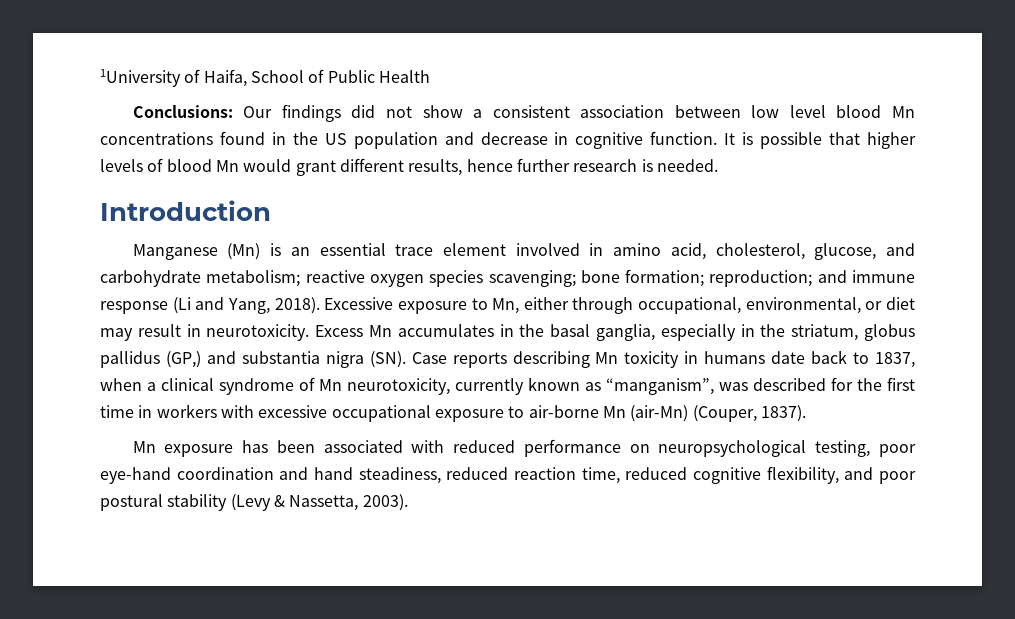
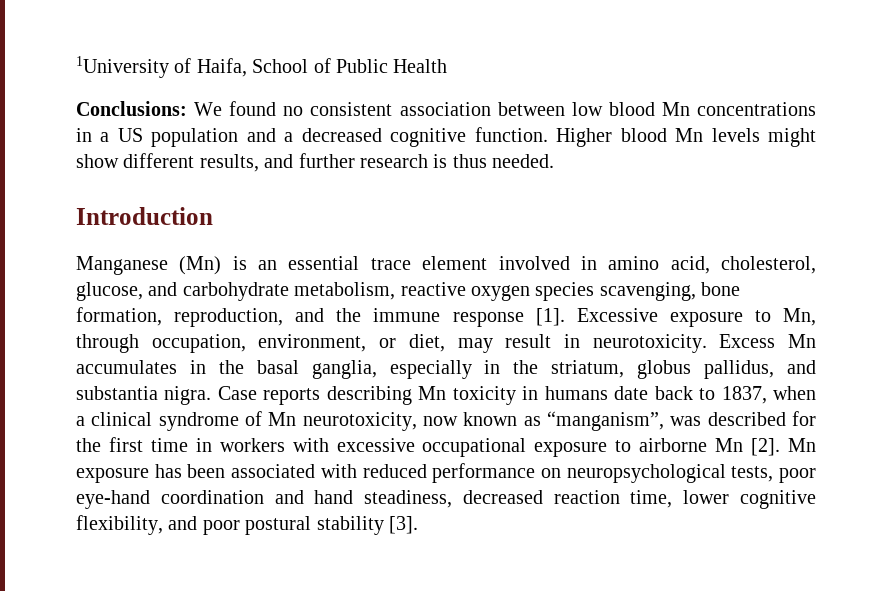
- Conclusions: Our findings did not show a consistent association between low level blood Mn concentrations found in the US population and decrease in cognitive function. It is possible that higher levels of blood Mn would grant different results, hence further research is needed.
+ Conclusions: We found no consistent association between low blood Mn concentrations in a US population and a decreased cognitive function. Higher blood Mn levels might show different results, and further research is thus needed.
- Manganese (Mn) is an essential trace element involved in amino acid, cholesterol, glucose, and carbohydrate metabolism; reactive oxygen species scavenging; bone formation; reproduction; and immune response (Li and Yang, 2018). Excessive exposure to Mn, either through occupational, environmental, or diet may result in neurotoxicity.
+ Manganese (Mn) is an essential trace element involved in amino acid, cholesterol, glucose, and carbohydrate metabolism, reactive oxygen species scavenging, bone formation, reproduction, and the immune response [1]. Excessive exposure to Mn, through occupation, environment, or diet, may result in neurotoxicity.
- Excess Mn accumulates in the basal ganglia, especially in the striatum, globus pallidus (GP,) and substantia nigra (SN). Case reports describing Mn toxicity in humans date back to 1837, when a clinical syndrome of Mn neurotoxicity, currently known as “manganism”, was described for the first time in workers with excessive occupational exposure to air-borne Mn (air-Mn) (Couper, 1837).
- Mn exposure has been associated with reduced performance on neuropsychological testing, poor eye-hand coordination and hand steadiness, reduced reaction time, reduced cognitive flexibility, and poor postural stability (Levy & Nassetta, 2003).
+ Excess Mn accumulates in the basal ganglia, especially in the striatum, globus pallidus, and substantia nigra. Case reports describing Mn toxicity in humans date back to 1837, when a clinical syndrome of Mn neurotoxicity, now known as “manganism”, was described for the first time in workers with excessive occupational exposure to airborne Mn [2]. Mn exposure has been associated with reduced performance on neuropsychological tests, poor eye-hand coordination and hand steadiness, decreased reaction time, lower cognitive flexibility, and poor postural stability [3].

